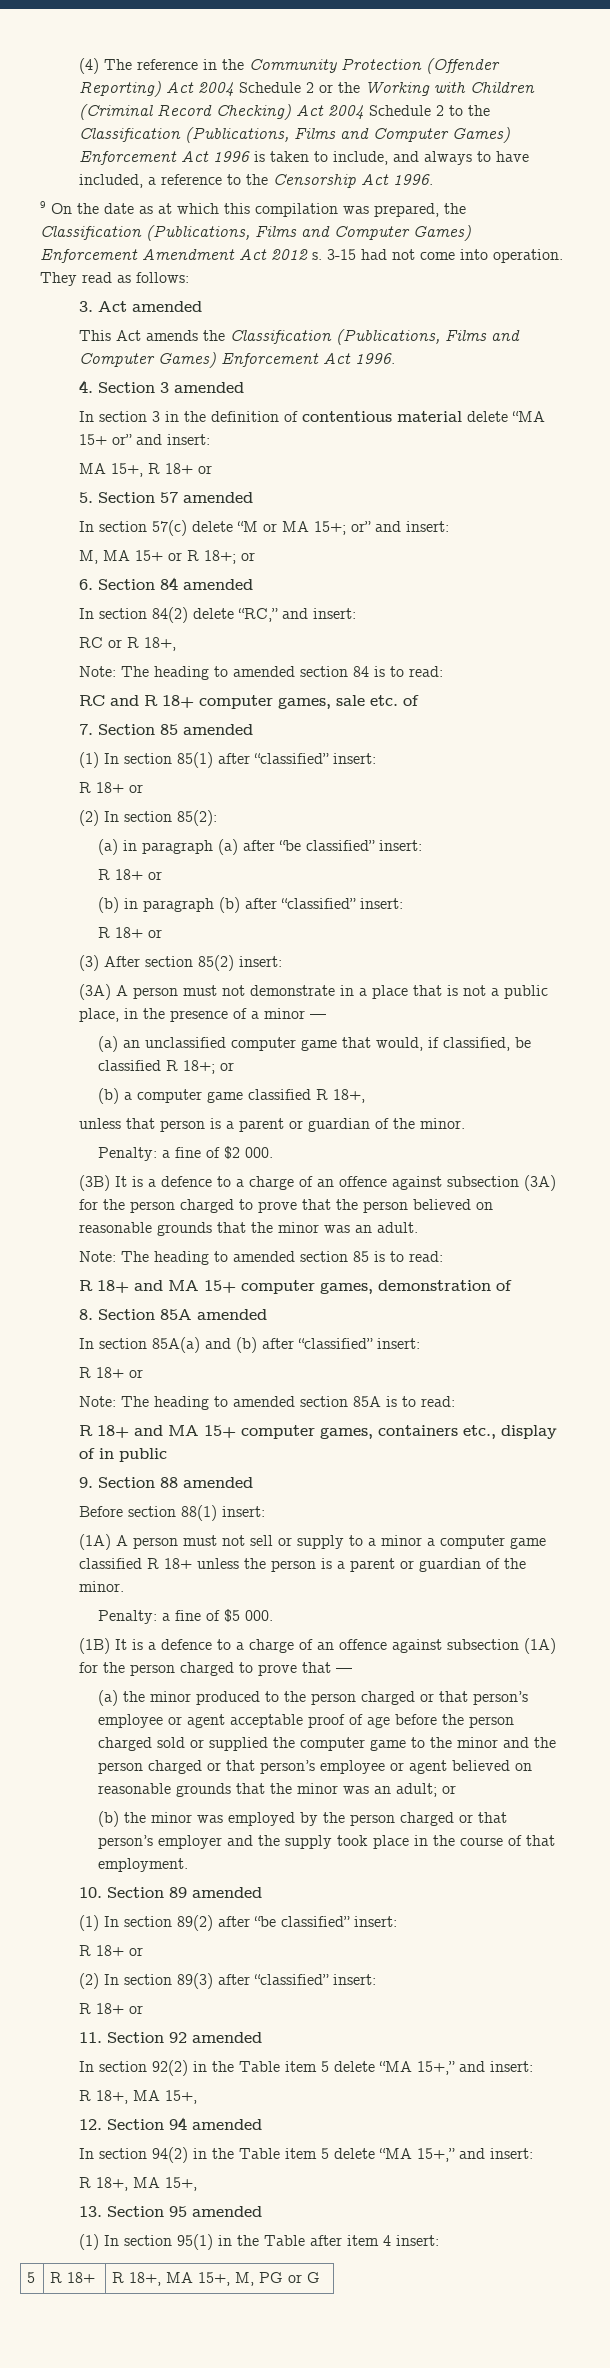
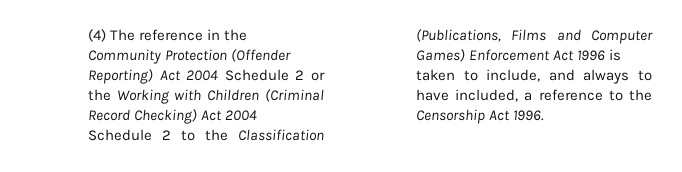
- 9 On the date as at which this compilation was prepared, the Classification (Publications, Films and Computer Games) Enforcement Amendment Act 2012 s. 3-15 had not come into operation. They read as follows:
- 3. Act amended
- This Act amends the Classification (Publications, Films and Computer Games) Enforcement Act 1996.
- 4. Section 3 amended
- In section 3 in the definition of contentious material delete “MA 15+ or” and insert:
- MA 15+, R 18+ or
- 5. Section 57 amended
- In section 57(c) delete “M or MA 15+; or” and insert:
- M, MA 15+ or R 18+; or
- 6. Section 84 amended
- In section 84(2) delete “RC,” and insert:
- RC or R 18+,
- Note: The heading to amended section 84 is to read:
- RC and R 18+ computer games, sale etc. of
- 7. Section 85 amended
- (1) In section 85(1) after “classified” insert:
- R 18+ or
- (2) In section 85(2):
- (a) in paragraph (a) after “be classified” insert:
- R 18+ or
- (b) in paragraph (b) after “classified” insert:
- R 18+ or
- (3) After section 85(2) insert:
- (3A) A person must not demonstrate in a place that is not a public place, in the presence of a minor —
- (a) an unclassified computer game that would, if classified, be classified R 18+; or
- (b) a computer game classified R 18+,
- unless that person is a parent or guardian of the minor.
- Penalty: a fine of $2 000.
- (3B) It is a defence to a charge of an offence against subsection (3A) for the person charged to prove that the person believed on reasonable grounds that the minor was an adult.
- Note: The heading to amended section 85 is to read:
- R 18+ and MA 15+ computer games, demonstration of
- 8. Section 85A amended
- In section 85A(a) and (b) after “classified” insert:
- R 18+ or
- Note: The heading to amended section 85A is to read:
- R 18+ and MA 15+ computer games, containers etc., display of in public
- 9. Section 88 amended
- Before section 88(1) insert:
- (1A) A person must not sell or supply to a minor a computer game classified R 18+ unless the person is a parent or guardian of the minor.
- Penalty: a fine of $5 000.
- (1B) It is a defence to a charge of an offence against subsection (1A) for the person charged to prove that —
- (a) the minor produced to the person charged or that person’s employee or agent acceptable proof of age before the person charged sold or supplied the computer game to the minor and the person charged or that person’s employee or agent believed on reasonable grounds that the minor was an adult; or
- (b) the minor was employed by the person charged or that person’s employer and the supply took place in the course of that employment.
- 10. Section 89 amended
- (1) In section 89(2) after “be classified” insert:
- R 18+ or
- (2) In section 89(3) after “classified” insert:
- R 18+ or
- 11. Section 92 amended
- In section 92(2) in the Table item 5 delete “MA 15+,” and insert:
- R 18+, MA 15+,
- 12. Section 94 amended
- In section 94(2) in the Table item 5 delete “MA 15+,” and insert:
- R 18+, MA 15+,
- 13. Section 95 amended
- (1) In section 95(1) in the Table after item 4 insert:
- 5 | R 18+ | R 18+, MA 15+, M, PG or G

